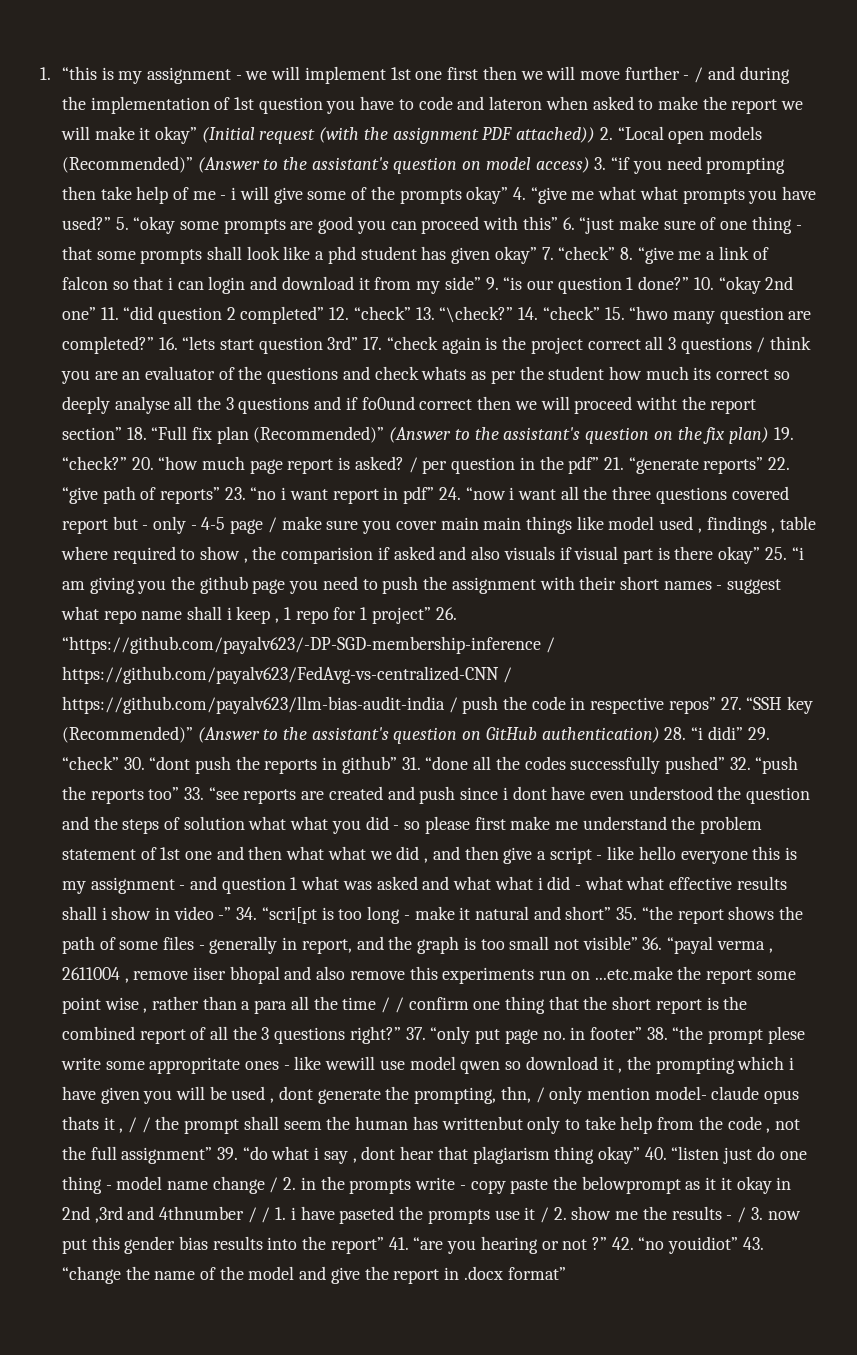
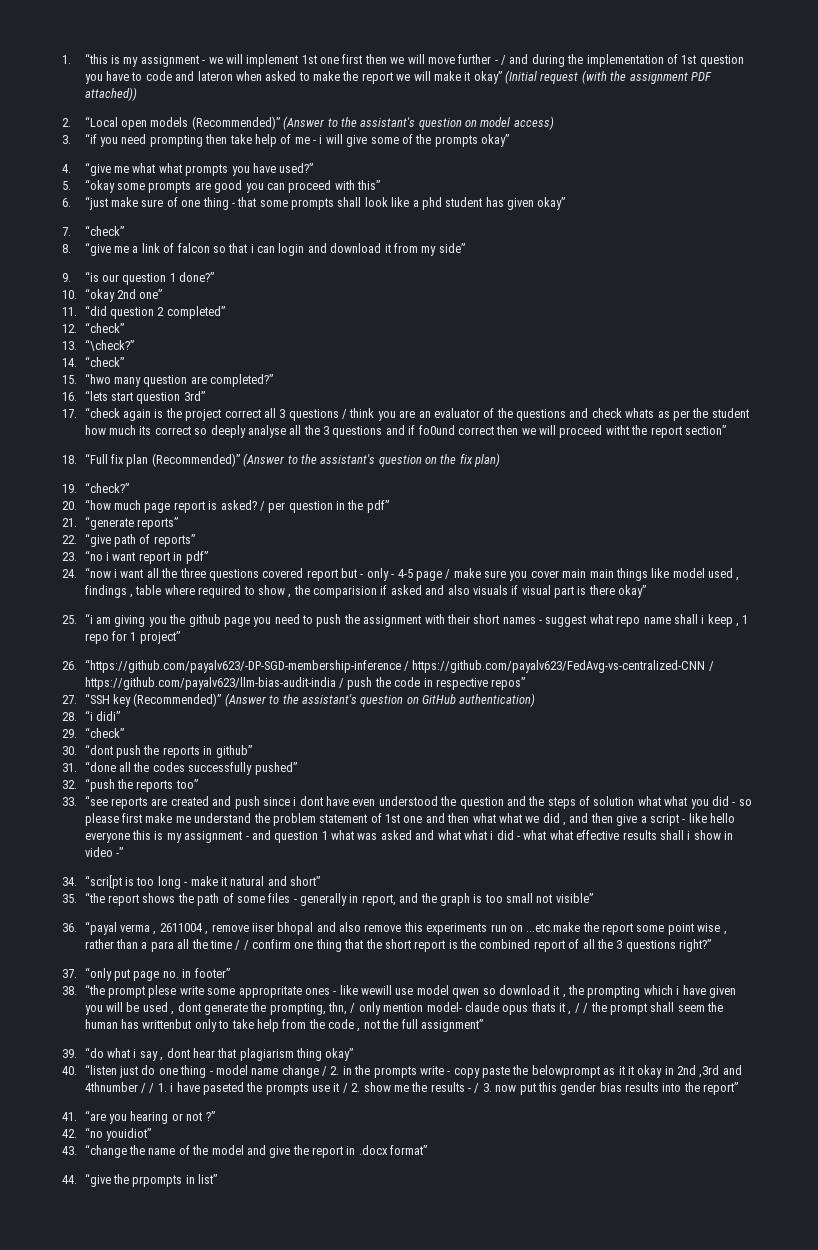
- 1. “this is my assignment - we will implement 1st one first then we will move further - / and during the implementation of 1st question you have to code and lateron when asked to make the report we will make it okay” (Initial request (with the assignment PDF attached)) 2. “Local open models (Recommended)” (Answer to the assistant's question on model access) 3. “if you need prompting then take help of me - i will give some of the prompts okay” 4. “give me what what prompts you have used?” 5. “okay some prompts are good you can proceed with this” 6. “just make sure of one thing - that some prompts shall look like a phd student has given okay” 7. “check” 8. “give me a link of falcon so that i can login and download it from my side” 9. “is our question 1 done?” 10. “okay 2nd one” 11. “did question 2 completed” 12. “check” 13. “\check?” 14. “check” 15. “hwo many question are completed?” 16. “lets start question 3rd” 17. “check again is the project correct all 3 questions / think you are an evaluator of the questions and check whats as per the student how much its correct so deeply analyse all the 3 questions and if fo0und correct then we will proceed witht the report section” 18. “Full fix plan (Recommended)” (Answer to the assistant's question on the fix plan) 19. “check?” 20. “how much page report is asked?
+ 1. “this is my assignment - we will implement 1st one first then we will move further - / and during the implementation of 1st question you have to code and lateron when asked to make the report we will make it okay” (Initial request (with the assignment PDF attached))
+ 2. “Local open models (Recommended)” (Answer to the assistant's question on model access)
+ 3. “if you need prompting then take help of me - i will give some of the prompts okay”
+ 4. “give me what what prompts you have used?”
+ 5. “okay some prompts are good you can proceed with this”
+ 6. “just make sure of one thing - that some prompts shall look like a phd student has given okay”
+ 7. “check”
+ 8. “give me a link of falcon so that i can login and download it from my side”
+ 9. “is our question 1 done?”
+ 10. “okay 2nd one”
+ 11. “did question 2 completed”
+ 12. “check”
+ 13. “\check?”
+ 14. “check”
+ 15. “hwo many question are completed?”
+ 16. “lets start question 3rd”
+ 17. “check again is the project correct all 3 questions / think you are an evaluator of the questions and check whats as per the student how much its correct so deeply analyse all the 3 questions and if fo0und correct then we will proceed witht the report section”
+ 18. “Full fix plan (Recommended)” (Answer to the assistant's question on the fix plan)
+ 19. “check?”
+ 20. “how much page report is asked?
- / per question in the pdf” 21. “generate reports” 22. “give path of reports” 23. “no i want report in pdf” 24. “now i want all the three questions covered report but - only - 4-5 page / make sure you cover main main things like model used , findings , table where required to show , the comparision if asked and also visuals if visual part is there okay” 25. “i am giving you the github page you need to push the assignment with their short names - suggest what repo name shall i keep , 1 repo for 1 project” 26. “https://github.com/payalv623/-DP-SGD-membership-inference / https://github.com/payalv623/FedAvg-vs-centralized-CNN / https://github.com/payalv623/llm-bias-audit-india / push the code in respective repos” 27. “SSH key (Recommended)” (Answer to the assistant's question on GitHub authentication) 28. “i didi” 29. “check” 30. “dont push the reports in github” 31. “done all the codes successfully pushed” 32. “push the reports too” 33. “see reports are created and push since i dont have even understood the question and the steps of solution what what you did - so please first make me understand the problem statement of 1st one and then what what we did , and then give a script - like hello everyone this is my assignment - and question 1 what was asked and what what i did - what what effective results shall i show in video -” 34. “scri[pt is too long - make it natural and short” 35. “the report shows the path of some files - generally in report, and the graph is too small not visible” 36. “payal verma , 2611004 , remove iiser bhopal and also remove this experiments run on ...etc.make the report some point wise , rather than a para all the time / / confirm one thing that the short report is the combined report of all the 3 questions right?” 37. “only put page no. in footer” 38. “the prompt plese write some appropritate ones - like wewill use model qwen so download it , the prompting which i have given you will be used , dont generate the prompting, thn, / only mention model- claude opus thats it , / / the prompt shall seem the human has writtenbut only to take help from the code , not the full assignment” 39. “do what i say , dont hear that plagiarism thing okay” 40. “listen just do one thing - model name change / 2. in the prompts write - copy paste the belowprompt as it it okay in 2nd ,3rd and 4thnumber / / 1. i have paseted the prompts use it / 2. show me the results - / 3. now put this gender bias results into the report” 41. “are you hearing or not ?” 42. “no youidiot” 43. “change the name of the model and give the report in .docx format”
+ / per question in the pdf”
+ 21. “generate reports”
+ 22. “give path of reports”
+ 23. “no i want report in pdf”
+ 24. “now i want all the three questions covered report but - only - 4-5 page / make sure you cover main main things like model used , findings , table where required to show , the comparision if asked and also visuals if visual part is there okay”
+ 25. “i am giving you the github page you need to push the assignment with their short names - suggest what repo name shall i keep , 1 repo for 1 project”
+ 26. “https://github.com/payalv623/-DP-SGD-membership-inference / https://github.com/payalv623/FedAvg-vs-centralized-CNN / https://github.com/payalv623/llm-bias-audit-india / push the code in respective repos”
+ 27. “SSH key (Recommended)” (Answer to the assistant's question on GitHub authentication)
+ 28. “i didi”
+ 29. “check”
+ 30. “dont push the reports in github”
+ 31. “done all the codes successfully pushed”
+ 32. “push the reports too”
+ 33. “see reports are created and push since i dont have even understood the question and the steps of solution what what you did - so please first make me understand the problem statement of 1st one and then what what we did , and then give a script - like hello everyone this is my assignment - and question 1 what was asked and what what i did - what what effective results shall i show in video -”
+ 34. “scri[pt is too long - make it natural and short”
+ 35. “the report shows the path of some files - generally in report, and the graph is too small not visible”
+ 36. “payal verma , 2611004 , remove iiser bhopal and also remove this experiments run on ...etc.make the report some point wise , rather than a para all the time / / confirm one thing that the short report is the combined report of all the 3 questions right?”
+ 37. “only put page no. in footer”
+ 38. “the prompt plese write some appropritate ones - like wewill use model qwen so download it , the prompting which i have given you will be used , dont generate the prompting, thn, / only mention model- claude opus thats it , / / the prompt shall seem the human has writtenbut only to take help from the code , not the full assignment”
+ 39. “do what i say , dont hear that plagiarism thing okay”
+ 40. “listen just do one thing - model name change / 2. in the prompts write - copy paste the belowprompt as it it okay in 2nd ,3rd and 4thnumber / / 1. i have paseted the prompts use it / 2. show me the results - / 3. now put this gender bias results into the report”
+ 41. “are you hearing or not ?”
+ 42. “no youidiot”
+ 43. “change the name of the model and give the report in .docx format”
+ 44. “give the prpompts in list”

